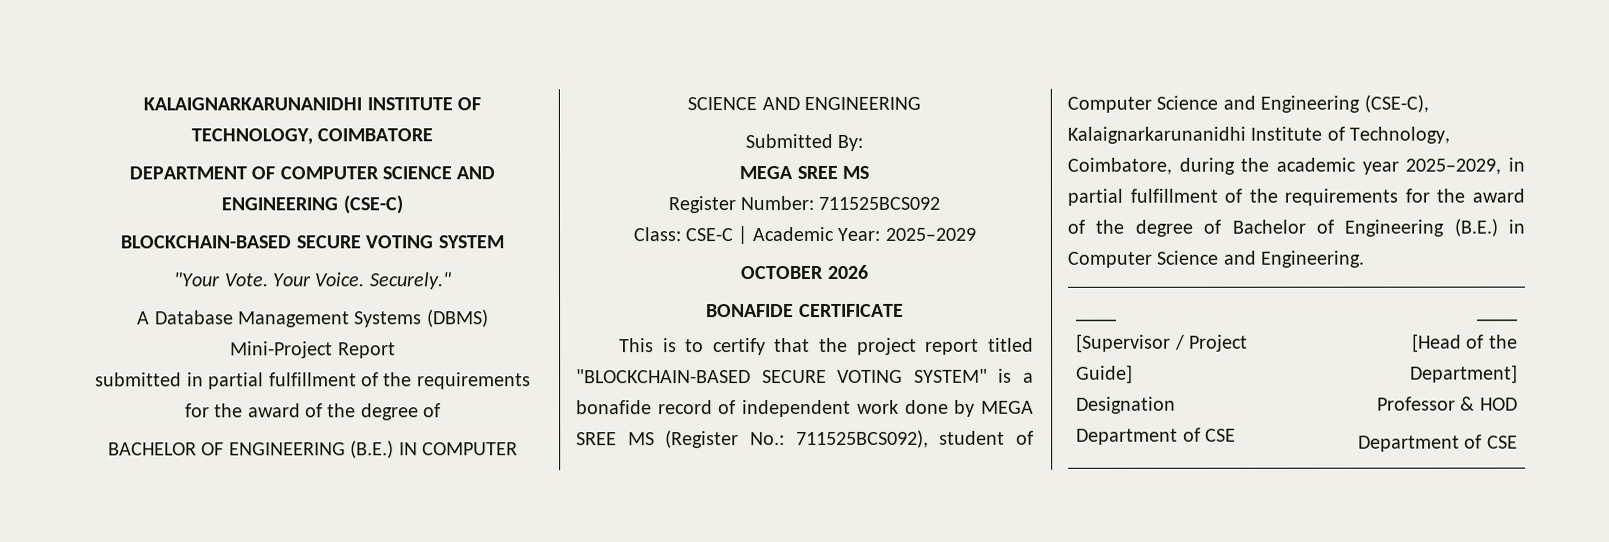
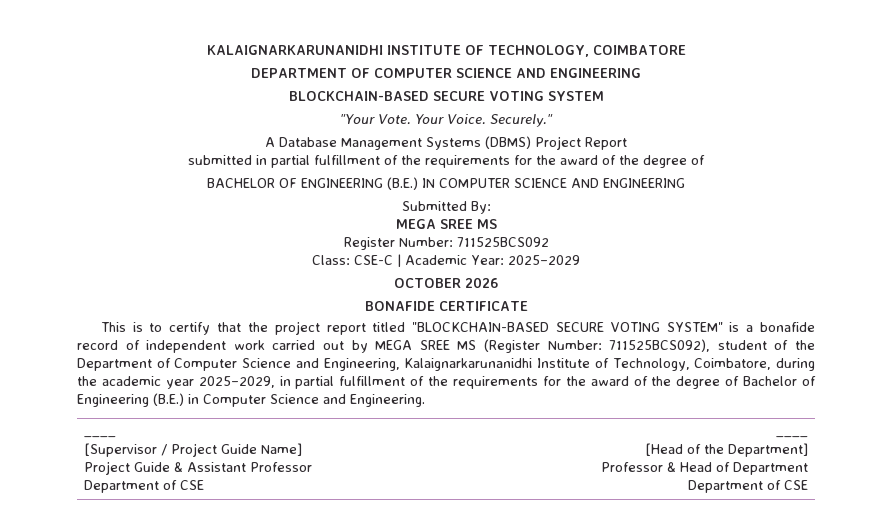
- DEPARTMENT OF COMPUTER SCIENCE AND ENGINEERING (CSE-C)
+ DEPARTMENT OF COMPUTER SCIENCE AND ENGINEERING
- A Database Management Systems (DBMS) Mini-Project Report
+ A Database Management Systems (DBMS) Project Report
- This is to certify that the project report titled "BLOCKCHAIN-BASED SECURE VOTING SYSTEM" is a bonafide record of independent work done by MEGA SREE MS (Register No.: 711525BCS092), student of Computer Science and Engineering (CSE-C), Kalaignarkarunanidhi Institute of Technology, Coimbatore, during the academic year 2025–2029, in partial fulfillment of the requirements for the award of the degree of Bachelor of Engineering (B.E.) in Computer Science and Engineering.
+ This is to certify that the project report titled "BLOCKCHAIN-BASED SECURE VOTING SYSTEM" is a bonafide record of independent work carried out by MEGA SREE MS (Register Number: 711525BCS092), student of the Department of Computer Science and Engineering, Kalaignarkarunanidhi Institute of Technology, Coimbatore, during the academic year 2025–2029, in partial fulfillment of the requirements for the award of the degree of Bachelor of Engineering (B.E.) in Computer Science and Engineering.
  ____
- [Supervisor / Project Guide]
- Designation
+ [Supervisor / Project Guide Name]
+ Project Guide & Assistant Professor
  Department of CSE | ____
  [Head of the Department]
- Professor & HOD
+ Professor & Head of Department

